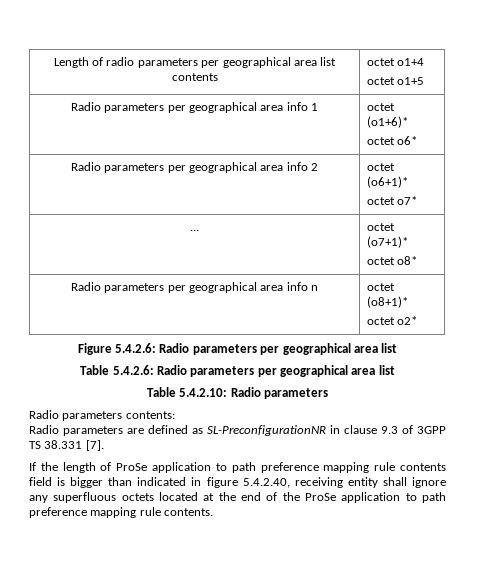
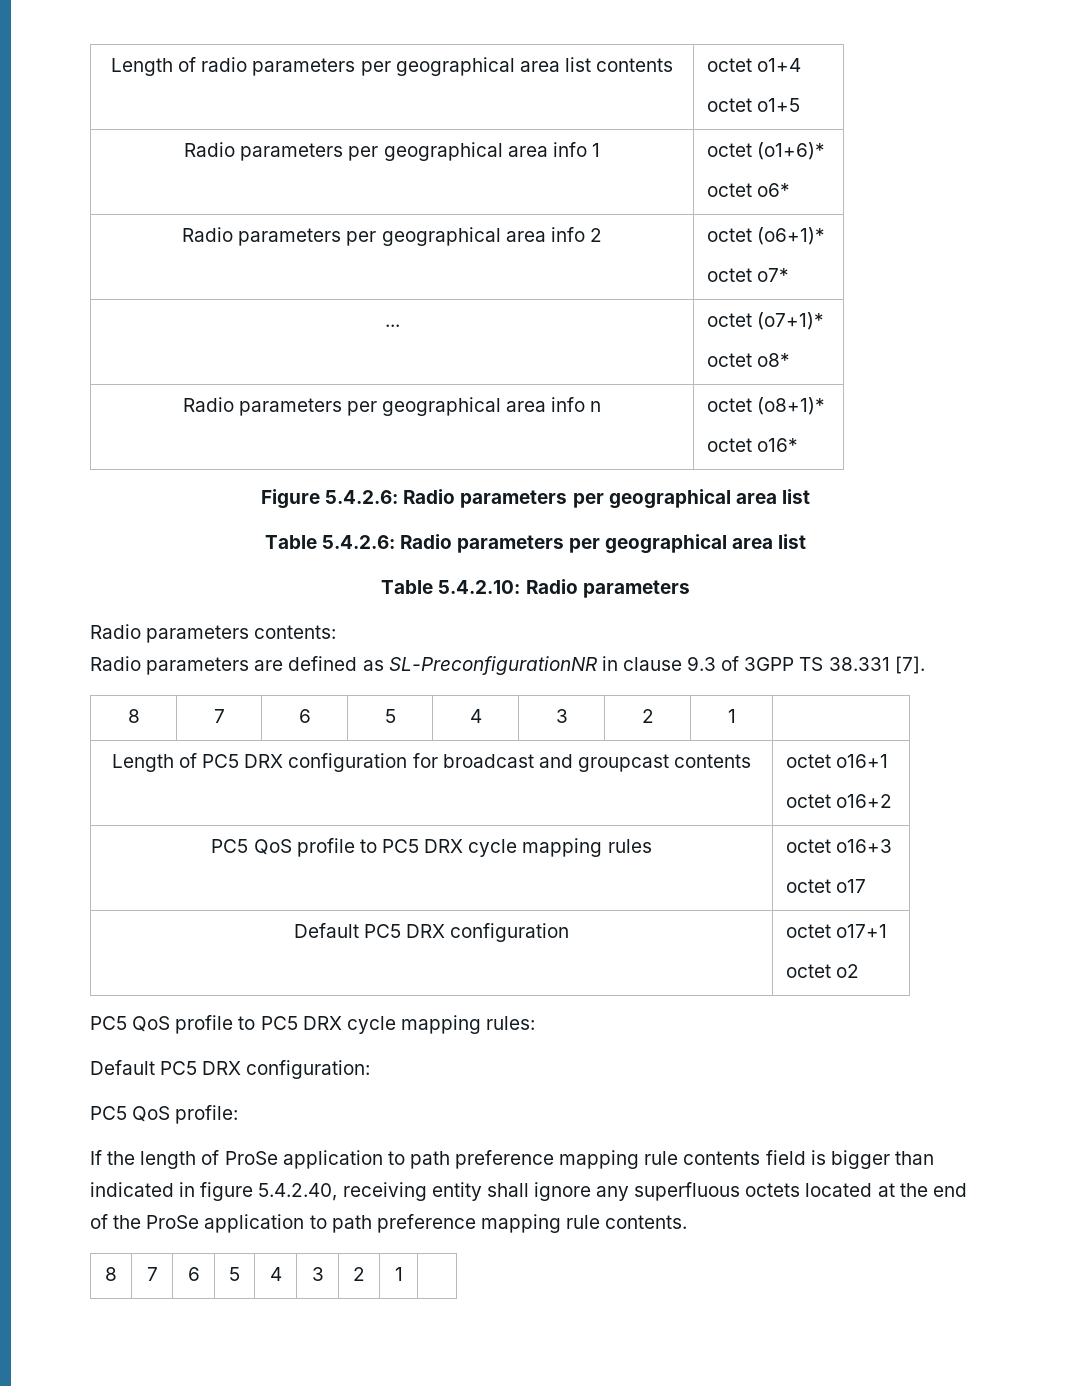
  Radio parameters per geographical area info n | octet (o8+1)*
- octet o2*
+ octet o16*
  Radio parameters are defined as SL-PreconfigurationNR in clause 9.3 of 3GPP TS 38.331 [7].
+ 8 | 7 | 6 | 5 | 4 | 3 | 2 | 1 |
+ Length of PC5 DRX configuration for broadcast and groupcast contents | octet o16+1
+ octet o16+2
+ PC5 QoS profile to PC5 DRX cycle mapping rules | octet o16+3
+ octet o17
+ Default PC5 DRX configuration | octet o17+1
+ octet o2
+ PC5 QoS profile to PC5 DRX cycle mapping rules:
+ Default PC5 DRX configuration:
+ PC5 QoS profile:
  If the length of ProSe application to path preference mapping rule contents field is bigger than indicated in figure 5.4.2.40, receiving entity shall ignore any superfluous octets located at the end of the ProSe application to path preference mapping rule contents.
+ 8 | 7 | 6 | 5 | 4 | 3 | 2 | 1 |

